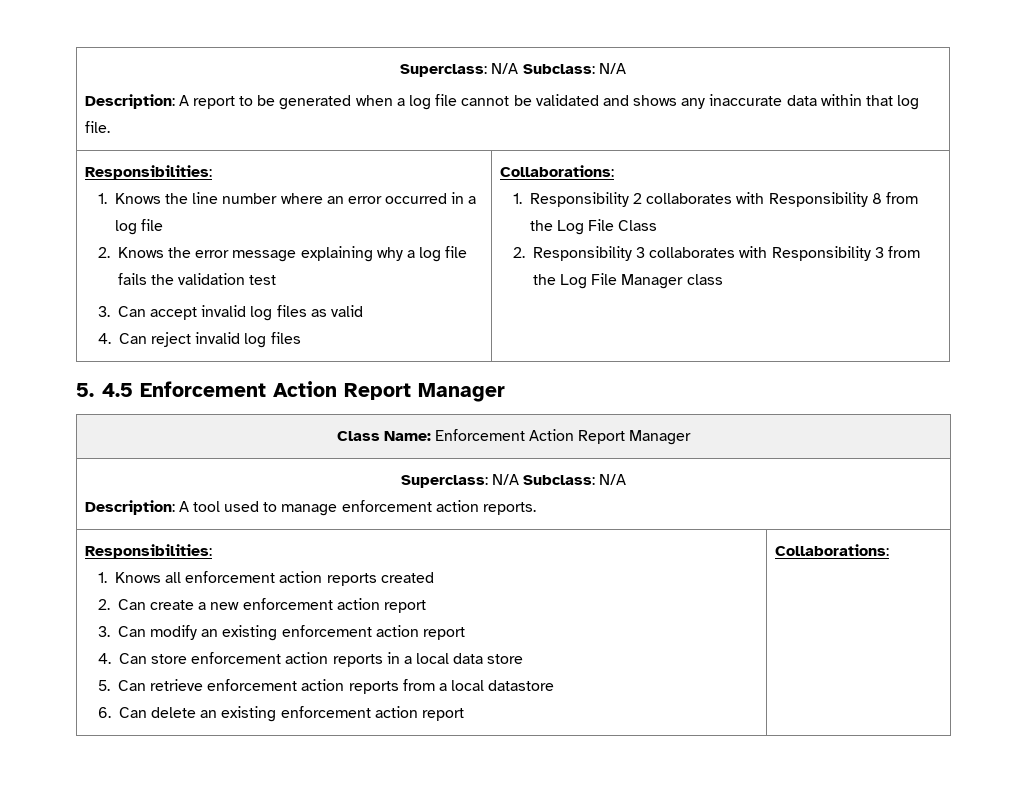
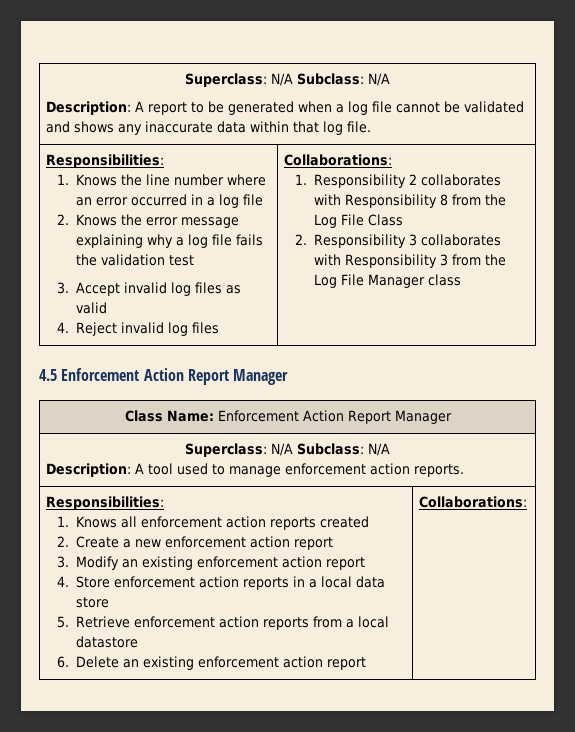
- 3. Can accept invalid log files as valid
+ 3. Accept invalid log files as valid
- 4. Can reject invalid log files
+ 4. Reject invalid log files
- 5. 4.5 Enforcement Action Report Manager
+ 4.5 Enforcement Action Report Manager
- 2. Can create a new enforcement action report
+ 2. Create a new enforcement action report
- 3. Can modify an existing enforcement action report
+ 3. Modify an existing enforcement action report
- 4. Can store enforcement action reports in a local data store
+ 4. Store enforcement action reports in a local data store
- 5. Can retrieve enforcement action reports from a local datastore
+ 5. Retrieve enforcement action reports from a local datastore
- 6. Can delete an existing enforcement action report
+ 6. Delete an existing enforcement action report

